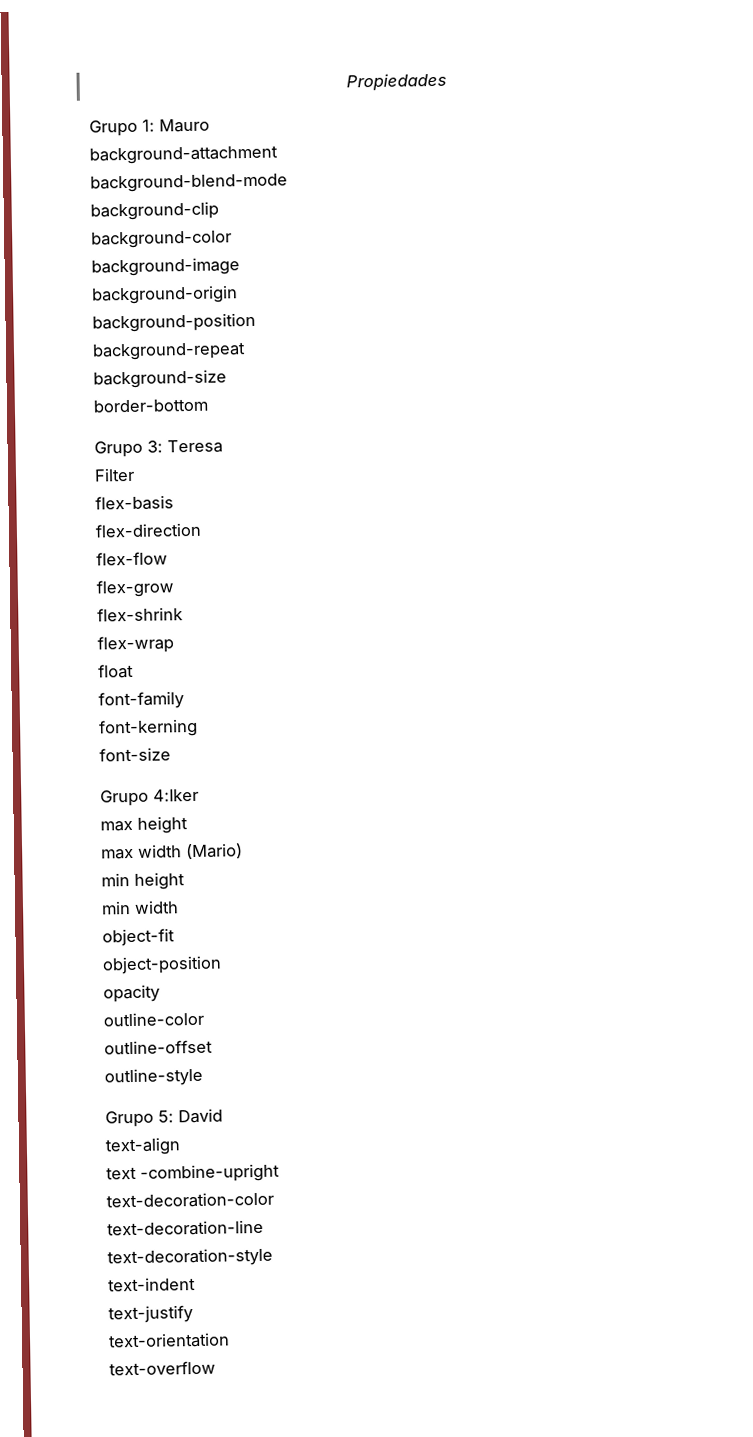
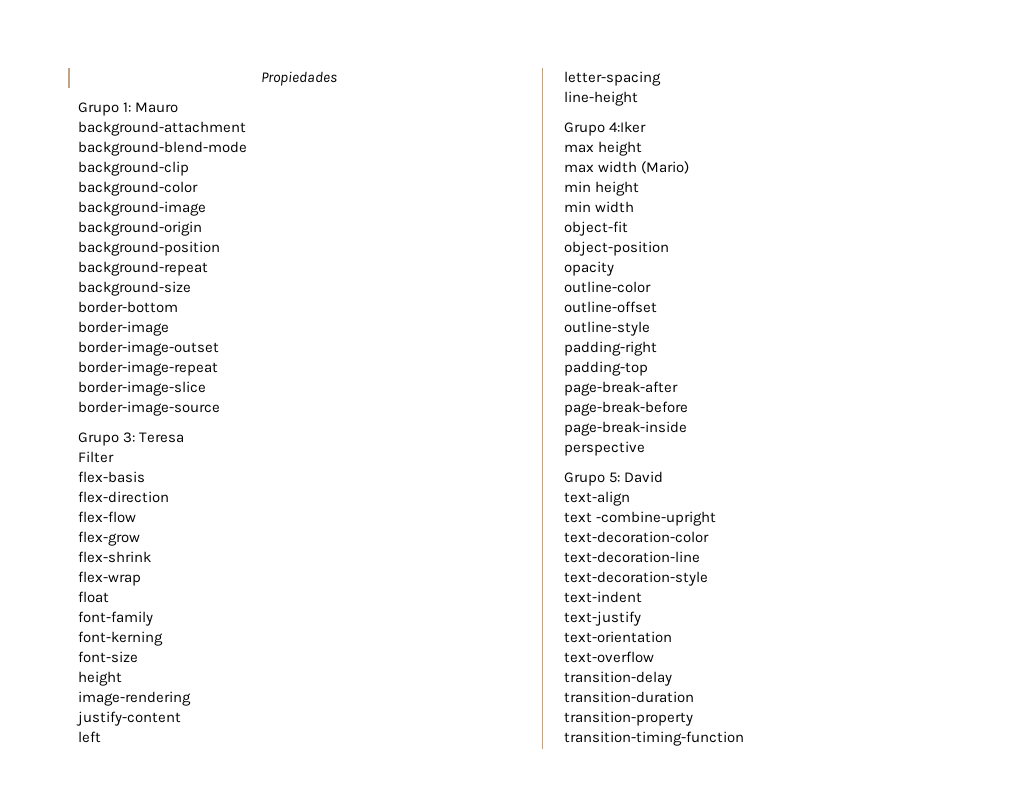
+ border-image
+ border-image-outset
+ border-image-repeat
+ border-image-slice
+ border-image-source
  font-size
+ height
+ image-rendering
+ justify-content
+ left
+ letter-spacing
+ line-height
+ padding-right
+ padding-top
+ page-break-after
+ page-break-before
+ page-break-inside
+ perspective
+ transition-delay
+ transition-duration
+ transition-property
+ transition-timing-function

